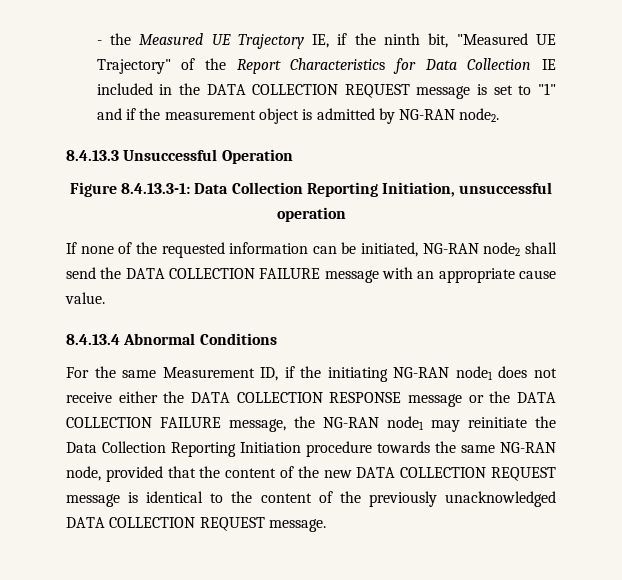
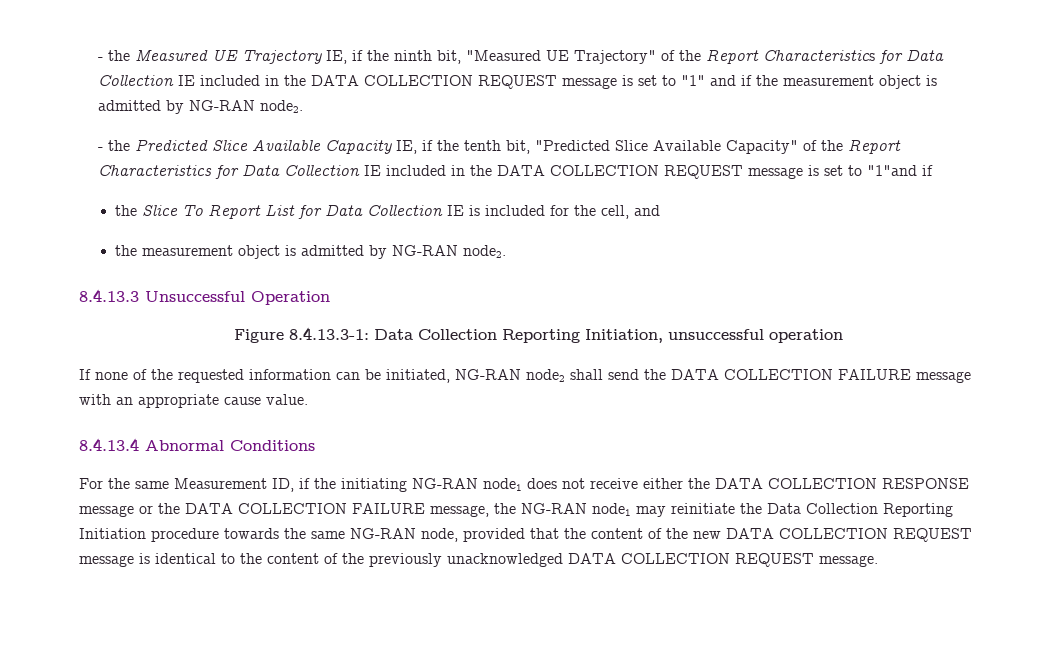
+ - the Predicted Slice Available Capacity IE, if the tenth bit, "Predicted Slice Available Capacity" of the Report Characteristics for Data Collection IE included in the DATA COLLECTION REQUEST message is set to "1"and if
+ the Slice To Report List for Data Collection IE is included for the cell, and
+ the measurement object is admitted by NG-RAN node2.

